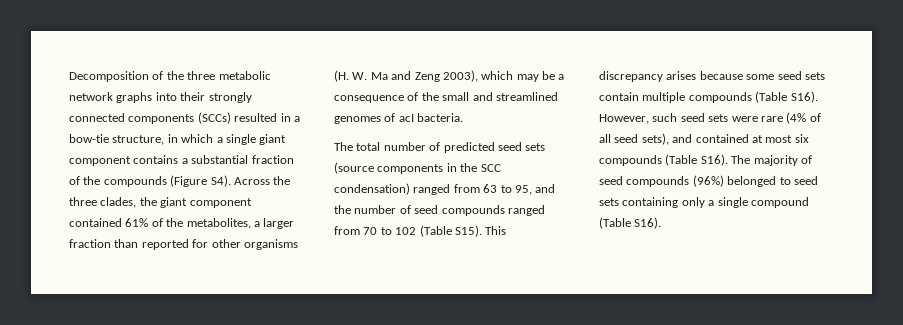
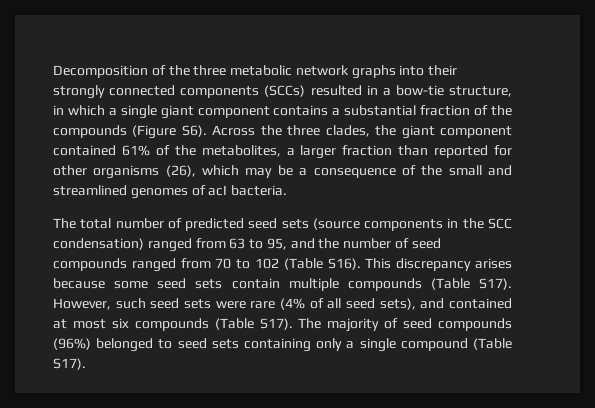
- Decomposition of the three metabolic network graphs into their strongly connected components (SCCs) resulted in a bow-tie structure, in which a single giant component contains a substantial fraction of the compounds (Figure S4). Across the three clades, the giant component contained 61% of the metabolites, a larger fraction than reported for other organisms (H. W. Ma and Zeng 2003), which may be a consequence of the small and streamlined genomes of acI bacteria.
+ Decomposition of the three metabolic network graphs into their strongly connected components (SCCs) resulted in a bow-tie structure, in which a single giant component contains a substantial fraction of the compounds (Figure S6). Across the three clades, the giant component contained 61% of the metabolites, a larger fraction than reported for other organisms (26), which may be a consequence of the small and streamlined genomes of acI bacteria.
- The total number of predicted seed sets (source components in the SCC condensation) ranged from 63 to 95, and the number of seed compounds ranged from 70 to 102 (Table S15).
+ The total number of predicted seed sets (source components in the SCC condensation) ranged from 63 to 95, and the number of seed compounds ranged from 70 to 102 (Table S16).
- This discrepancy arises because some seed sets contain multiple compounds (Table S16).
+ This discrepancy arises because some seed sets contain multiple compounds (Table S17).
- However, such seed sets were rare (4% of all seed sets), and contained at most six compounds (Table S16).
+ However, such seed sets were rare (4% of all seed sets), and contained at most six compounds (Table S17).
- The majority of seed compounds (96%) belonged to seed sets containing only a single compound (Table S16).
+ The majority of seed compounds (96%) belonged to seed sets containing only a single compound (Table S17).

